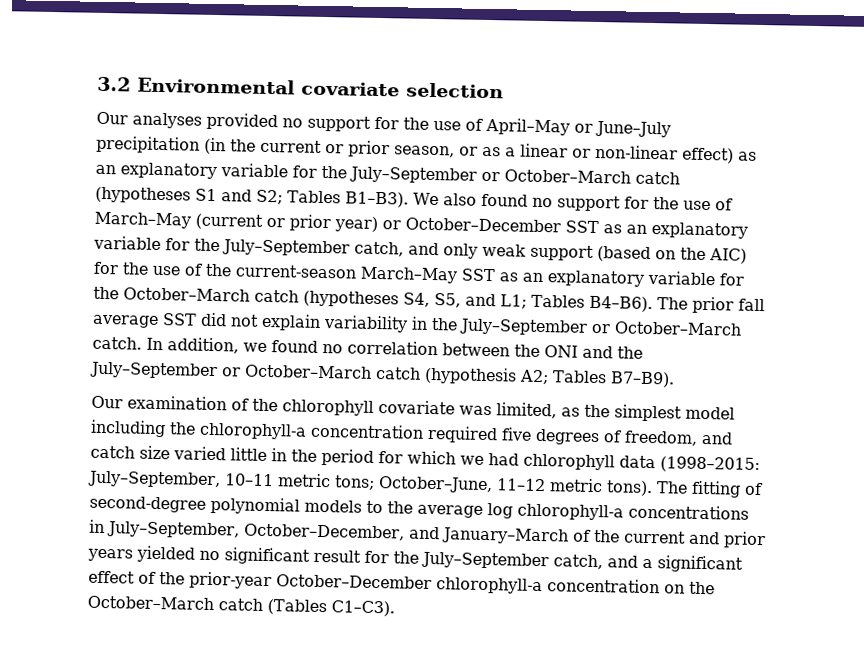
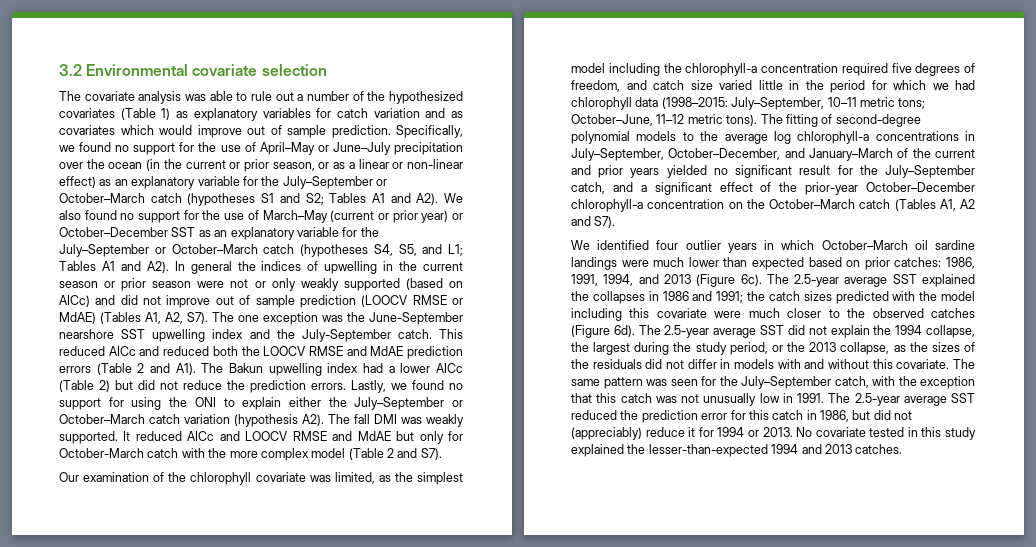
- Our analyses provided no support for the use of April–May or June–July precipitation (in the current or prior season, or as a linear or non-linear effect) as an explanatory variable for the July–September or October–March catch (hypotheses S1 and S2;
+ The covariate analysis was able to rule out a number of the hypothesized covariates (Table 1) as explanatory variables for catch variation and as covariates which would improve out of sample prediction. Specifically, we found no support for the use of April–May or June–July precipitation over the ocean (in the current or prior season, or as a linear or non-linear effect) as an explanatory variable for the July–September or October–March catch (hypotheses S1 and S2;
- Tables B1–B3). We also found no support for the use of March–May (current or prior year) or October–December SST as an explanatory variable for the July–September catch, and only weak support (based on the AIC) for the use of the current-season March–May SST as an explanatory variable for the October–March catch (hypotheses S4, S5, and L1;
+ Tables A1 and A2). We also found no support for the use of March–May (current or prior year) or October–December SST as an explanatory variable for the July–September or October–March catch (hypotheses S4, S5, and L1;
- Tables B4–B6). The prior fall average SST did not explain variability in the July–September or October–March catch. In addition, we found no correlation between the ONI and the July–September or October–March catch (hypothesis A2; Tables B7–B9).
+ Tables A1 and A2). In general the indices of upwelling in the current season or prior season were not or only weakly supported (based on AICc) and did not improve out of sample prediction (LOOCV RMSE or MdAE) (Tables A1, A2, S7). The one exception was the June-September nearshore SST upwelling index and the July-September catch. This reduced AICc and reduced both the LOOCV RMSE and MdAE prediction errors (Table 2 and A1). The Bakun upwelling index had a lower AICc (Table 2) but did not reduce the prediction errors. Lastly, we found no support for using the ONI to explain either the July–September or October–March catch variation (hypothesis A2). The fall DMI was weakly supported. It reduced AICc and LOOCV RMSE and MdAE but only for October-March catch with the more complex model (Table 2 and S7).
- The fitting of second-degree polynomial models to the average log chlorophyll-a concentrations in July–September, October–December, and January–March of the current and prior years yielded no significant result for the July–September catch, and a significant effect of the prior-year October–December chlorophyll-a concentration on the October–March catch (Tables C1–C3).
+ The fitting of second-degree polynomial models to the average log chlorophyll-a concentrations in July–September, October–December, and January–March of the current and prior years yielded no significant result for the July–September catch, and a significant effect of the prior-year October–December chlorophyll-a concentration on the October–March catch (Tables A1, A2 and S7).
+ We identified four outlier years in which October–March oil sardine landings were much lower than expected based on prior catches: 1986, 1991, 1994, and 2013 (Figure 6c). The 2.5-year average SST explained the collapses in 1986 and 1991; the catch sizes predicted with the model including this covariate were much closer to the observed catches (Figure 6d). The 2.5-year average SST did not explain the 1994 collapse, the largest during the study period, or the 2013 collapse, as the sizes of the residuals did not differ in models with and without this covariate. The same pattern was seen for the July–September catch, with the exception that this catch was not unusually low in 1991. The 2.5-year average SST reduced the prediction error for this catch in 1986, but did not (appreciably) reduce it for 1994 or 2013. No covariate tested in this study explained the lesser-than-expected 1994 and 2013 catches.

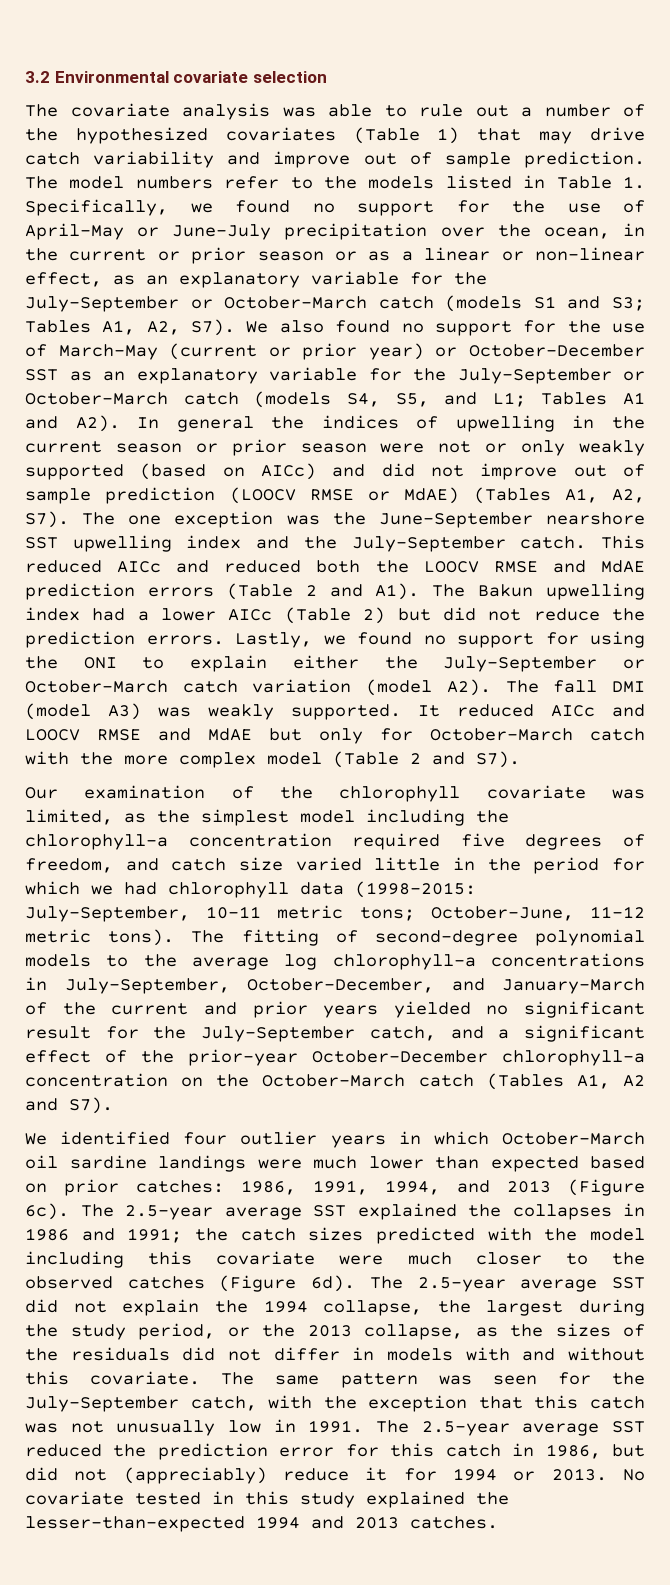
- The covariate analysis was able to rule out a number of the hypothesized covariates (Table 1) as explanatory variables for catch variation and as covariates which would improve out of sample prediction.
+ The covariate analysis was able to rule out a number of the hypothesized covariates (Table 1) that may drive catch variability and improve out of sample prediction.
- Specifically, we found no support for the use of April–May or June–July precipitation over the ocean (in the current or prior season, or as a linear or non-linear effect) as an explanatory variable for the July–September or October–March catch (hypotheses S1 and S2; Tables A1 and A2). We also found no support for the use of March–May (current or prior year) or October–December SST as an explanatory variable for the July–September or October–March catch (hypotheses S4, S5, and L1;
+ The model numbers refer to the models listed in Table 1. Specifically, we found no support for the use of April–May or June–July precipitation over the ocean, in the current or prior season or as a linear or non-linear effect, as an explanatory variable for the July–September or October–March catch (models S1 and S3; Tables A1, A2, S7). We also found no support for the use of March–May (current or prior year) or October–December SST as an explanatory variable for the July–September or October–March catch (models S4, S5, and L1;
- Lastly, we found no support for using the ONI to explain either the July–September or October–March catch variation (hypothesis A2). The fall DMI was weakly supported.
+ Lastly, we found no support for using the ONI to explain either the July–September or October–March catch variation (model A2). The fall DMI (model A3) was weakly supported.

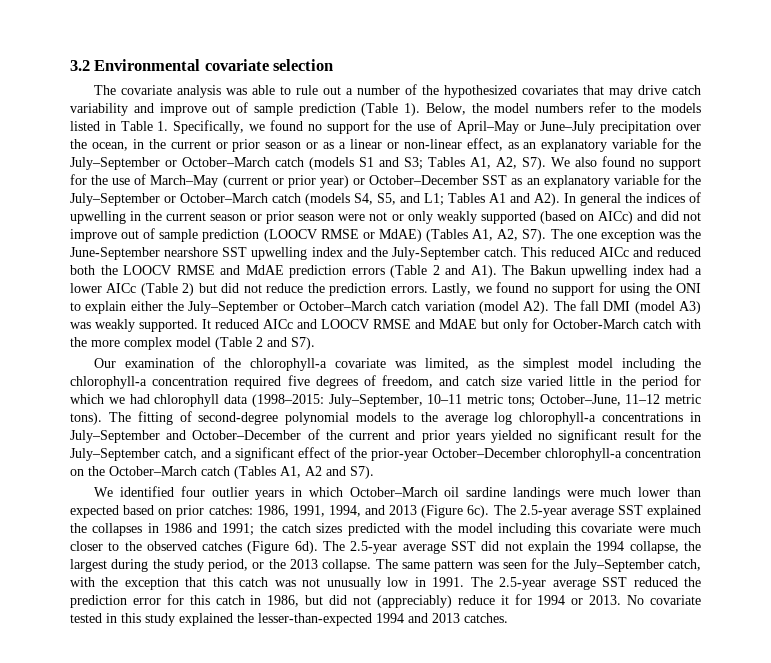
- The covariate analysis was able to rule out a number of the hypothesized covariates (Table 1) that may drive catch variability and improve out of sample prediction. The model numbers refer to the models listed in Table 1. Specifically, we found no support for the use of April–May or June–July precipitation over the ocean, in the current or prior season or as a linear or non-linear effect, as an explanatory variable for the July–September or October–March catch (models S1 and S3;
+ The covariate analysis was able to rule out a number of the hypothesized covariates that may drive catch variability and improve out of sample prediction (Table 1). Below, the model numbers refer to the models listed in Table 1. Specifically, we found no support for the use of April–May or June–July precipitation over the ocean, in the current or prior season or as a linear or non-linear effect, as an explanatory variable for the July–September or October–March catch (models S1 and S3;
- Our examination of the chlorophyll covariate was limited, as the simplest model including the chlorophyll-a concentration required five degrees of freedom, and catch size varied little in the period for which we had chlorophyll data (1998–2015: July–September, 10–11 metric tons; October–June, 11–12 metric tons).
+ Our examination of the chlorophyll-a covariate was limited, as the simplest model including the chlorophyll-a concentration required five degrees of freedom, and catch size varied little in the period for which we had chlorophyll data (1998–2015: July–September, 10–11 metric tons; October–June, 11–12 metric tons).
- The fitting of second-degree polynomial models to the average log chlorophyll-a concentrations in July–September, October–December, and January–March of the current and prior years yielded no significant result for the July–September catch, and a significant effect of the prior-year October–December chlorophyll-a concentration on the October–March catch (Tables A1, A2 and S7).
+ The fitting of second-degree polynomial models to the average log chlorophyll-a concentrations in July–September and October–December of the current and prior years yielded no significant result for the July–September catch, and a significant effect of the prior-year October–December chlorophyll-a concentration on the October–March catch (Tables A1, A2 and S7).
- The 2.5-year average SST did not explain the 1994 collapse, the largest during the study period, or the 2013 collapse, as the sizes of the residuals did not differ in models with and without this covariate.
+ The 2.5-year average SST did not explain the 1994 collapse, the largest during the study period, or the 2013 collapse.

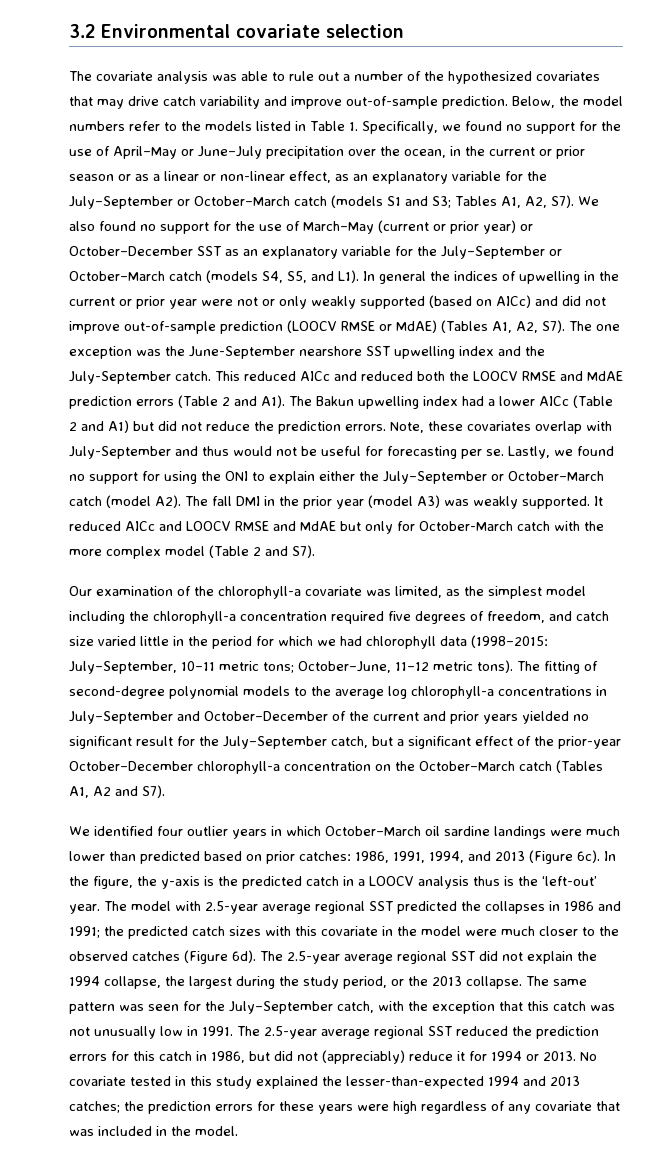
- The covariate analysis was able to rule out a number of the hypothesized covariates that may drive catch variability and improve out of sample prediction (Table 1).
+ The covariate analysis was able to rule out a number of the hypothesized covariates that may drive catch variability and improve out-of-sample prediction.
- Tables A1, A2, S7). We also found no support for the use of March–May (current or prior year) or October–December SST as an explanatory variable for the July–September or October–March catch (models S4, S5, and L1; Tables A1 and A2). In general the indices of upwelling in the current season or prior season were not or only weakly supported (based on AICc) and did not improve out of sample prediction (LOOCV RMSE or MdAE) (Tables A1, A2, S7). The one exception was the June-September nearshore SST upwelling index and the July-September catch.
+ Tables A1, A2, S7). We also found no support for the use of March–May (current or prior year) or October–December SST as an explanatory variable for the July–September or October–March catch (models S4, S5, and L1). In general the indices of upwelling in the current or prior year were not or only weakly supported (based on AICc) and did not improve out-of-sample prediction (LOOCV RMSE or MdAE) (Tables A1, A2, S7). The one exception was the June-September nearshore SST upwelling index and the July-September catch.
- This reduced AICc and reduced both the LOOCV RMSE and MdAE prediction errors (Table 2 and A1). The Bakun upwelling index had a lower AICc (Table 2) but did not reduce the prediction errors.
+ This reduced AICc and reduced both the LOOCV RMSE and MdAE prediction errors (Table 2 and A1). The Bakun upwelling index had a lower AICc (Table 2 and A1) but did not reduce the prediction errors.
+ Note, these covariates overlap with July-September and thus would not be useful for forecasting per se.
- Lastly, we found no support for using the ONI to explain either the July–September or October–March catch variation (model A2). The fall DMI (model A3) was weakly supported.
+ Lastly, we found no support for using the ONI to explain either the July–September or October–March catch (model A2). The fall DMI in the prior year (model A3) was weakly supported.
- The fitting of second-degree polynomial models to the average log chlorophyll-a concentrations in July–September and October–December of the current and prior years yielded no significant result for the July–September catch, and a significant effect of the prior-year October–December chlorophyll-a concentration on the October–March catch (Tables A1, A2 and S7).
+ The fitting of second-degree polynomial models to the average log chlorophyll-a concentrations in July–September and October–December of the current and prior years yielded no significant result for the July–September catch, but a significant effect of the prior-year October–December chlorophyll-a concentration on the October–March catch (Tables A1, A2 and S7).
- We identified four outlier years in which October–March oil sardine landings were much lower than expected based on prior catches: 1986, 1991, 1994, and 2013 (Figure 6c).
+ We identified four outlier years in which October–March oil sardine landings were much lower than predicted based on prior catches: 1986, 1991, 1994, and 2013 (Figure 6c).
- The 2.5-year average SST explained the collapses in 1986 and 1991; the catch sizes predicted with the model including this covariate were much closer to the observed catches (Figure 6d).
+ In the figure, the y-axis is the predicted catch in a LOOCV analysis thus is the ‘left-out’ year. The model with 2.5-year average regional SST predicted the collapses in 1986 and 1991; the predicted catch sizes with this covariate in the model were much closer to the observed catches (Figure 6d).
- The 2.5-year average SST did not explain the 1994 collapse, the largest during the study period, or the 2013 collapse.
+ The 2.5-year average regional SST did not explain the 1994 collapse, the largest during the study period, or the 2013 collapse.
- The 2.5-year average SST reduced the prediction error for this catch in 1986, but did not (appreciably) reduce it for 1994 or 2013.
+ The 2.5-year average regional SST reduced the prediction errors for this catch in 1986, but did not (appreciably) reduce it for 1994 or 2013.
- No covariate tested in this study explained the lesser-than-expected 1994 and 2013 catches.
+ No covariate tested in this study explained the lesser-than-expected 1994 and 2013 catches; the prediction errors for these years were high regardless of any covariate that was included in the model.

